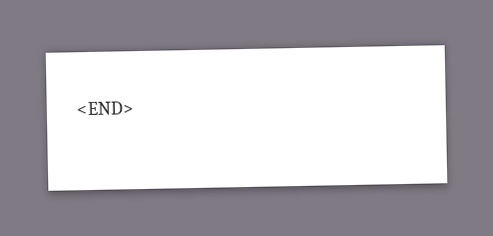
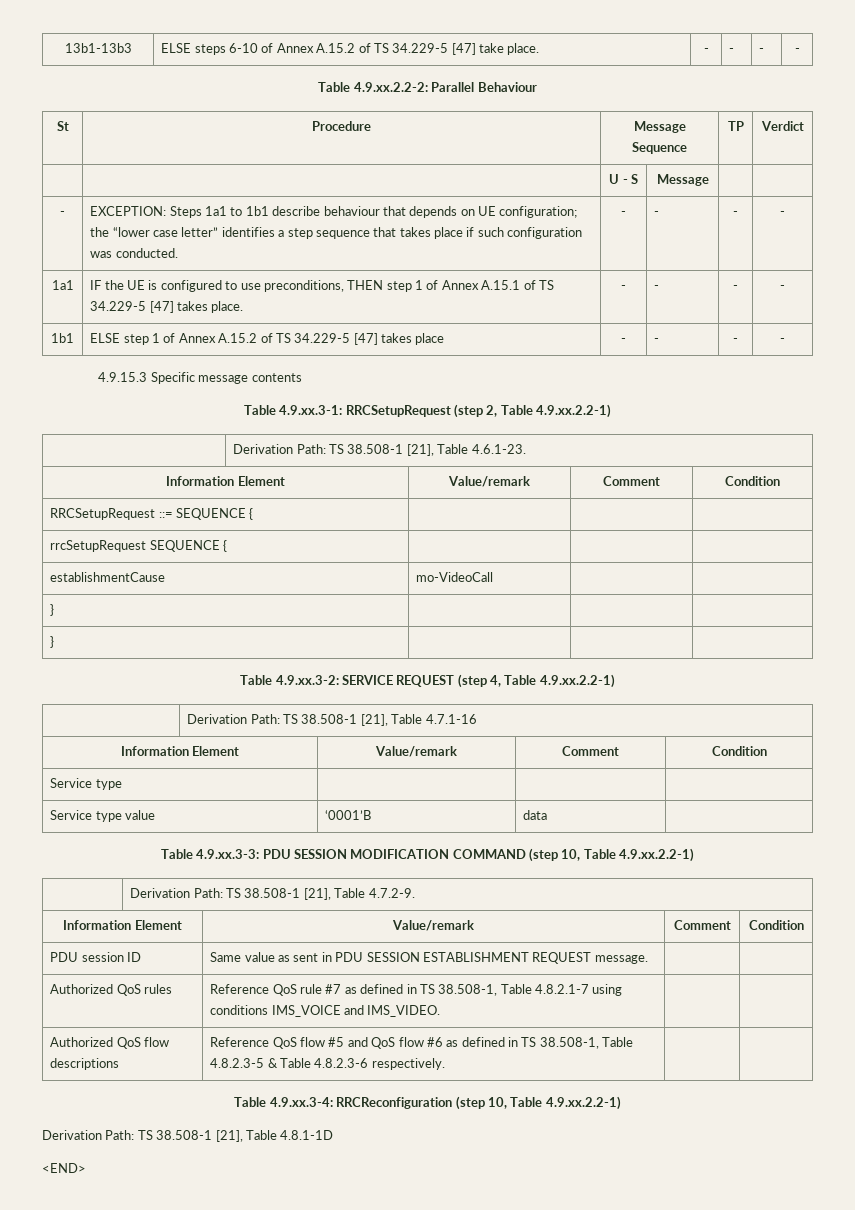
+ 13b1-13b3 | ELSE steps 6-10 of Annex A.15.2 of TS 34.229-5 [47] take place. | - | - | - | -
+ Table 4.9.xx.2.2-2: Parallel Behaviour
+ St | Procedure | Message Sequence | TP | Verdict
+ | | U - S | Message | |
+ - | EXCEPTION: Steps 1a1 to 1b1 describe behaviour that depends on UE configuration; the “lower case letter” identifies a step sequence that takes place if such configuration was conducted. | - | - | - | -
+ 1a1 | IF the UE is configured to use preconditions, THEN step 1 of Annex A.15.1 of TS 34.229-5 [47] takes place. | - | - | - | -
+ 1b1 | ELSE step 1 of Annex A.15.2 of TS 34.229-5 [47] takes place | - | - | - | -
+ 4.9.15.3 Specific message contents
+ Table 4.9.xx.3-1: RRCSetupRequest (step 2, Table 4.9.xx.2.2-1)
+ | Derivation Path: TS 38.508-1 [21], Table 4.6.1-23.
+ Information Element | Value/remark | Comment | Condition
+ RRCSetupRequest ::= SEQUENCE { | | |
+ rrcSetupRequest SEQUENCE { | | |
+ establishmentCause | mo-VideoCall | |
+ } | | |
+ } | | |
+ Table 4.9.xx.3-2: SERVICE REQUEST (step 4, Table 4.9.xx.2.2-1)
+ | Derivation Path: TS 38.508-1 [21], Table 4.7.1-16
+ Information Element | Value/remark | Comment | Condition
+ Service type | | |
+ Service type value | ‘0001’B | data |
+ Table 4.9.xx.3-3: PDU SESSION MODIFICATION COMMAND (step 10, Table 4.9.xx.2.2-1)
+ | Derivation Path: TS 38.508-1 [21], Table 4.7.2-9.
+ Information Element | Value/remark | Comment | Condition
+ PDU session ID | Same value as sent in PDU SESSION ESTABLISHMENT REQUEST message. | |
+ Authorized QoS rules | Reference QoS rule #7 as defined in TS 38.508-1, Table 4.8.2.1-7 using conditions IMS_VOICE and IMS_VIDEO. | |
+ Authorized QoS flow descriptions | Reference QoS flow #5 and QoS flow #6 as defined in TS 38.508-1, Table 4.8.2.3-5 & Table 4.8.2.3-6 respectively. | |
+ Table 4.9.xx.3-4: RRCReconfiguration (step 10, Table 4.9.xx.2.2-1)
+ Derivation Path: TS 38.508-1 [21], Table 4.8.1-1D

